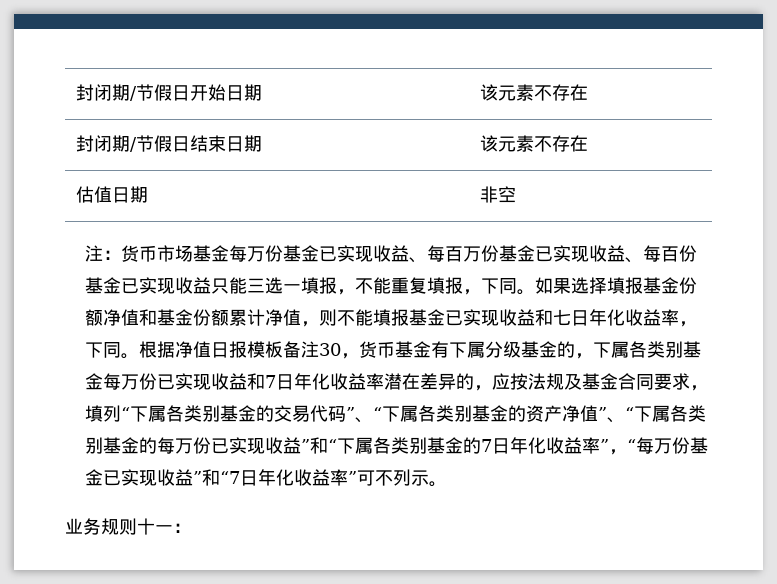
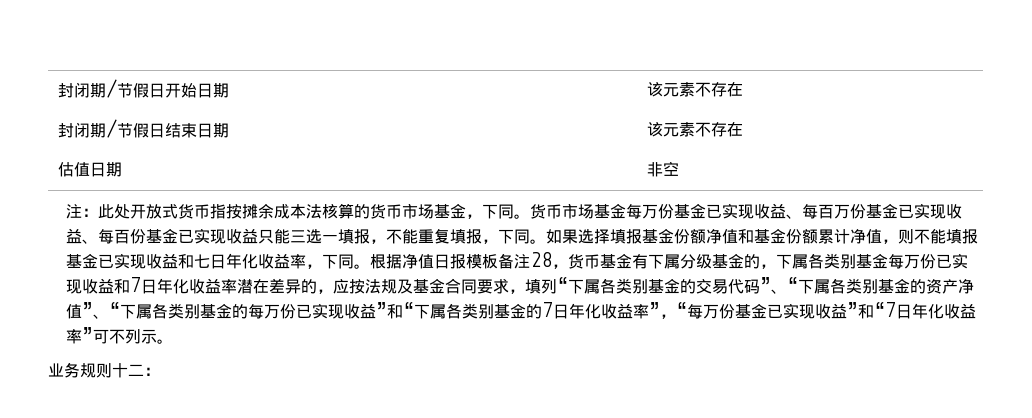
- 注：货币市场基金每万份基金已实现收益、每百万份基金已实现收益、每百份基金已实现收益只能三选一填报，不能重复填报，下同。
+ 注：此处开放式货币指按摊余成本法核算的货币市场基金，下同。货币市场基金每万份基金已实现收益、每百万份基金已实现收益、每百份基金已实现收益只能三选一填报，不能重复填报，下同。
- 根据净值日报模板备注30，货币基金有下属分级基金的，下属各类别基金每万份已实现收益和7日年化收益率潜在差异的，应按法规及基金合同要求，填列“下属各类别基金的交易代码”、“下属各类别基金的资产净值”、“下属各类别基金的每万份已实现收益”和“下属各类别基金的7日年化收益率”，“每万份基金已实现收益”和“7日年化收益率”可不列示。
+ 根据净值日报模板备注28，货币基金有下属分级基金的，下属各类别基金每万份已实现收益和7日年化收益率潜在差异的，应按法规及基金合同要求，填列“下属各类别基金的交易代码”、“下属各类别基金的资产净值”、“下属各类别基金的每万份已实现收益”和“下属各类别基金的7日年化收益率”，“每万份基金已实现收益”和“7日年化收益率”可不列示。
- 业务规则十一：
+ 业务规则十二：

